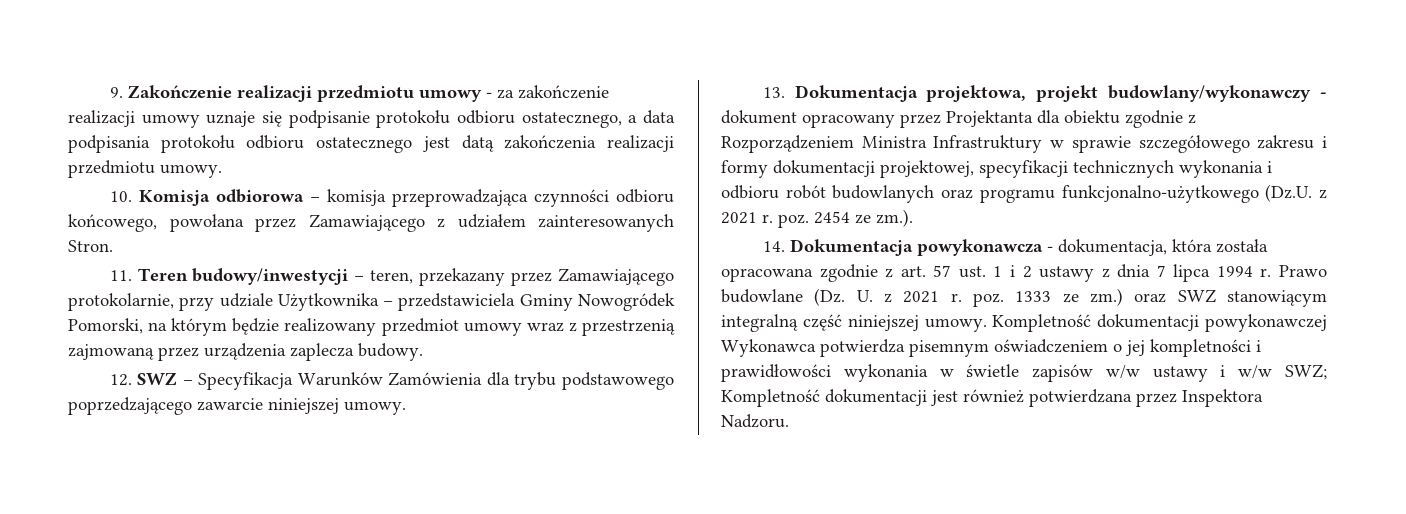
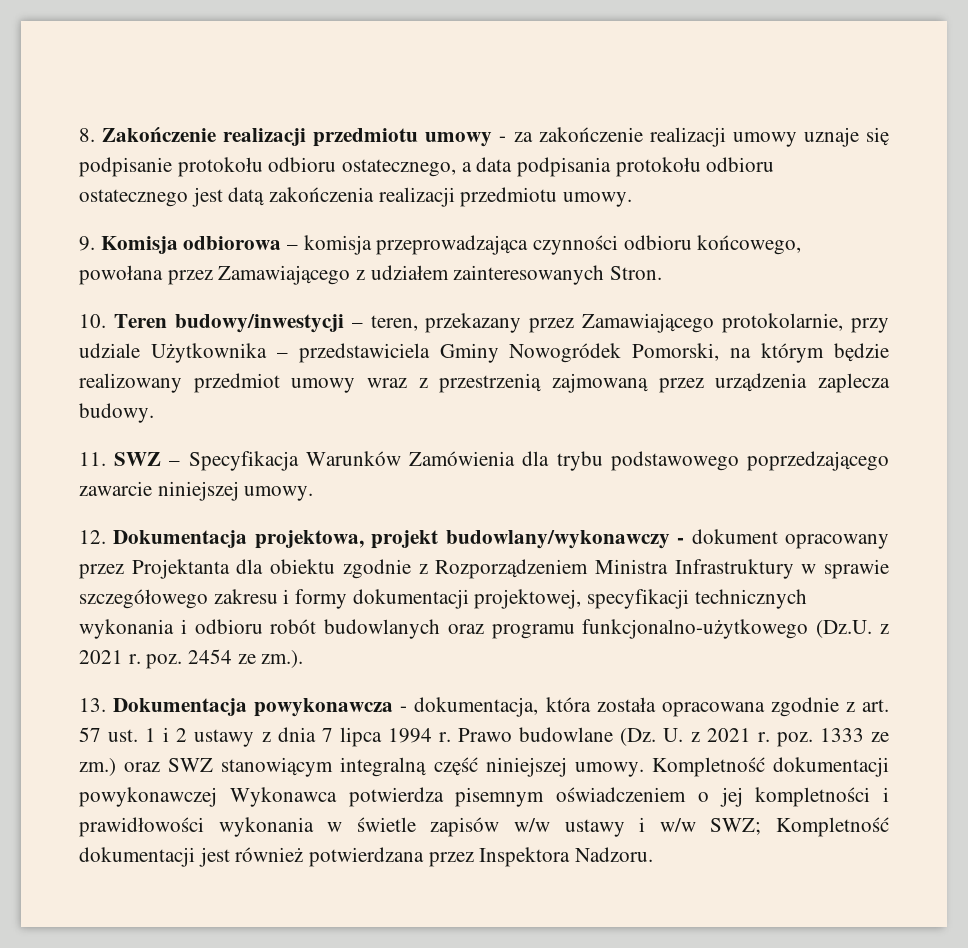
- 9. Zakończenie realizacji przedmiotu umowy - za zakończenie realizacji umowy uznaje się podpisanie protokołu odbioru ostatecznego, a data podpisania protokołu odbioru ostatecznego jest datą zakończenia realizacji przedmiotu umowy.
+ 8. Zakończenie realizacji przedmiotu umowy - za zakończenie realizacji umowy uznaje się podpisanie protokołu odbioru ostatecznego, a data podpisania protokołu odbioru ostatecznego jest datą zakończenia realizacji przedmiotu umowy.
- 10. Komisja odbiorowa – komisja przeprowadzająca czynności odbioru końcowego, powołana przez Zamawiającego z udziałem zainteresowanych Stron.
+ 9. Komisja odbiorowa – komisja przeprowadzająca czynności odbioru końcowego, powołana przez Zamawiającego z udziałem zainteresowanych Stron.
- 11. Teren budowy/inwestycji – teren, przekazany przez Zamawiającego protokolarnie, przy udziale Użytkownika – przedstawiciela Gminy Nowogródek Pomorski, na którym będzie realizowany przedmiot umowy wraz z przestrzenią zajmowaną przez urządzenia zaplecza budowy.
+ 10. Teren budowy/inwestycji – teren, przekazany przez Zamawiającego protokolarnie, przy udziale Użytkownika – przedstawiciela Gminy Nowogródek Pomorski, na którym będzie realizowany przedmiot umowy wraz z przestrzenią zajmowaną przez urządzenia zaplecza budowy.
- 12. SWZ – Specyfikacja Warunków Zamówienia dla trybu podstawowego poprzedzającego zawarcie niniejszej umowy.
+ 11. SWZ – Specyfikacja Warunków Zamówienia dla trybu podstawowego poprzedzającego zawarcie niniejszej umowy.
- 13. Dokumentacja projektowa, projekt budowlany/wykonawczy - dokument opracowany przez Projektanta dla obiektu zgodnie z Rozporządzeniem Ministra Infrastruktury w sprawie szczegółowego zakresu i formy dokumentacji projektowej, specyfikacji technicznych wykonania i odbioru robót budowlanych oraz programu funkcjonalno-użytkowego (Dz.U. z 2021 r. poz. 2454 ze zm.).
+ 12. Dokumentacja projektowa, projekt budowlany/wykonawczy - dokument opracowany przez Projektanta dla obiektu zgodnie z Rozporządzeniem Ministra Infrastruktury w sprawie szczegółowego zakresu i formy dokumentacji projektowej, specyfikacji technicznych wykonania i odbioru robót budowlanych oraz programu funkcjonalno-użytkowego (Dz.U. z 2021 r. poz. 2454 ze zm.).
- 14. Dokumentacja powykonawcza - dokumentacja, która została opracowana zgodnie z art. 57 ust. 1 i 2 ustawy z dnia 7 lipca 1994 r.
+ 13. Dokumentacja powykonawcza - dokumentacja, która została opracowana zgodnie z art. 57 ust. 1 i 2 ustawy z dnia 7 lipca 1994 r.

